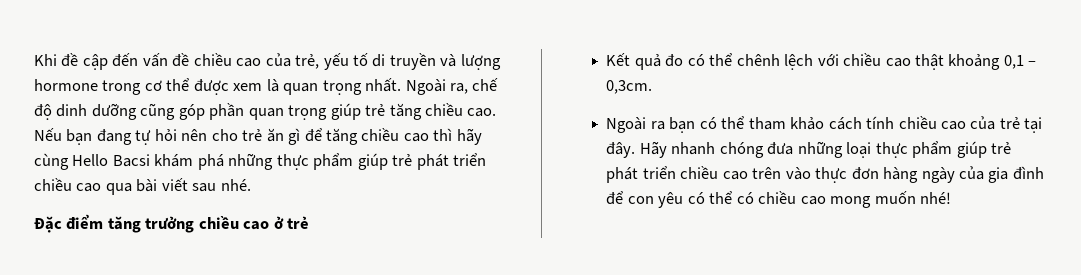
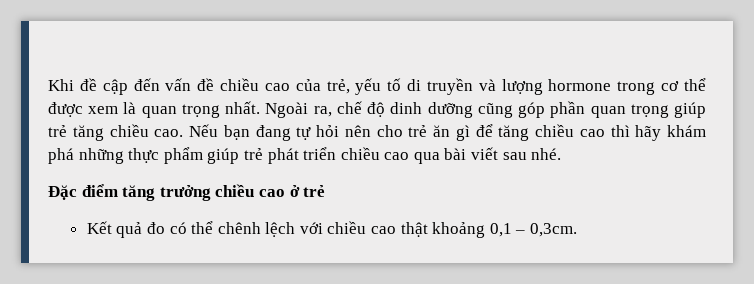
- Nếu bạn đang tự hỏi nên cho trẻ ăn gì để tăng chiều cao thì hãy cùng Hello Bacsi khám phá những thực phẩm giúp trẻ phát triển chiều cao qua bài viết sau nhé.
+ Nếu bạn đang tự hỏi nên cho trẻ ăn gì để tăng chiều cao thì hãy khám phá những thực phẩm giúp trẻ phát triển chiều cao qua bài viết sau nhé.
- Ngoài ra bạn có thể tham khảo cách tính chiều cao của trẻ tại đây. Hãy nhanh chóng đưa những loại thực phẩm giúp trẻ phát triển chiều cao trên vào thực đơn hàng ngày của gia đình để con yêu có thể có chiều cao mong muốn nhé!

